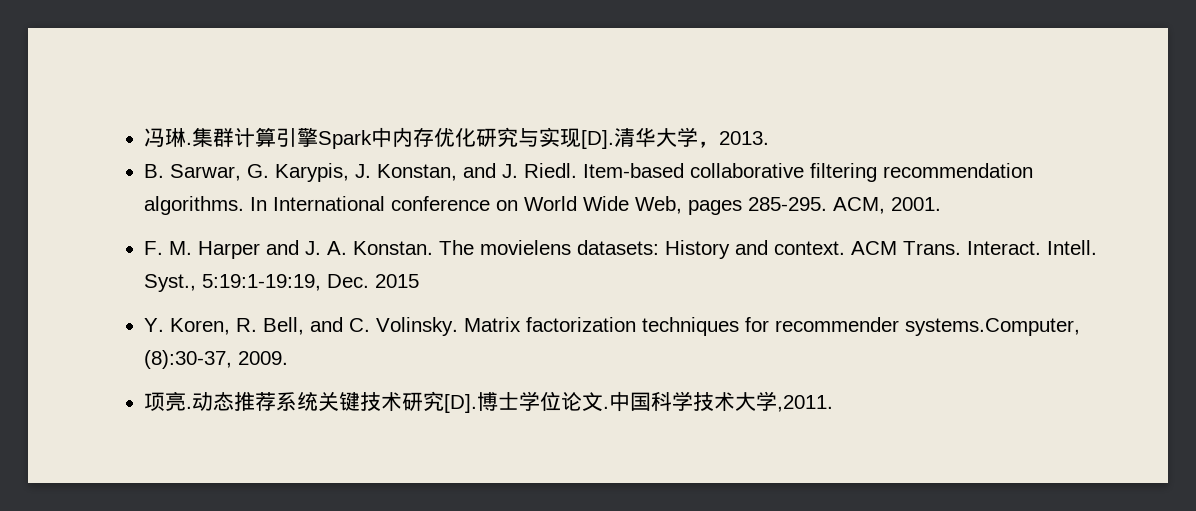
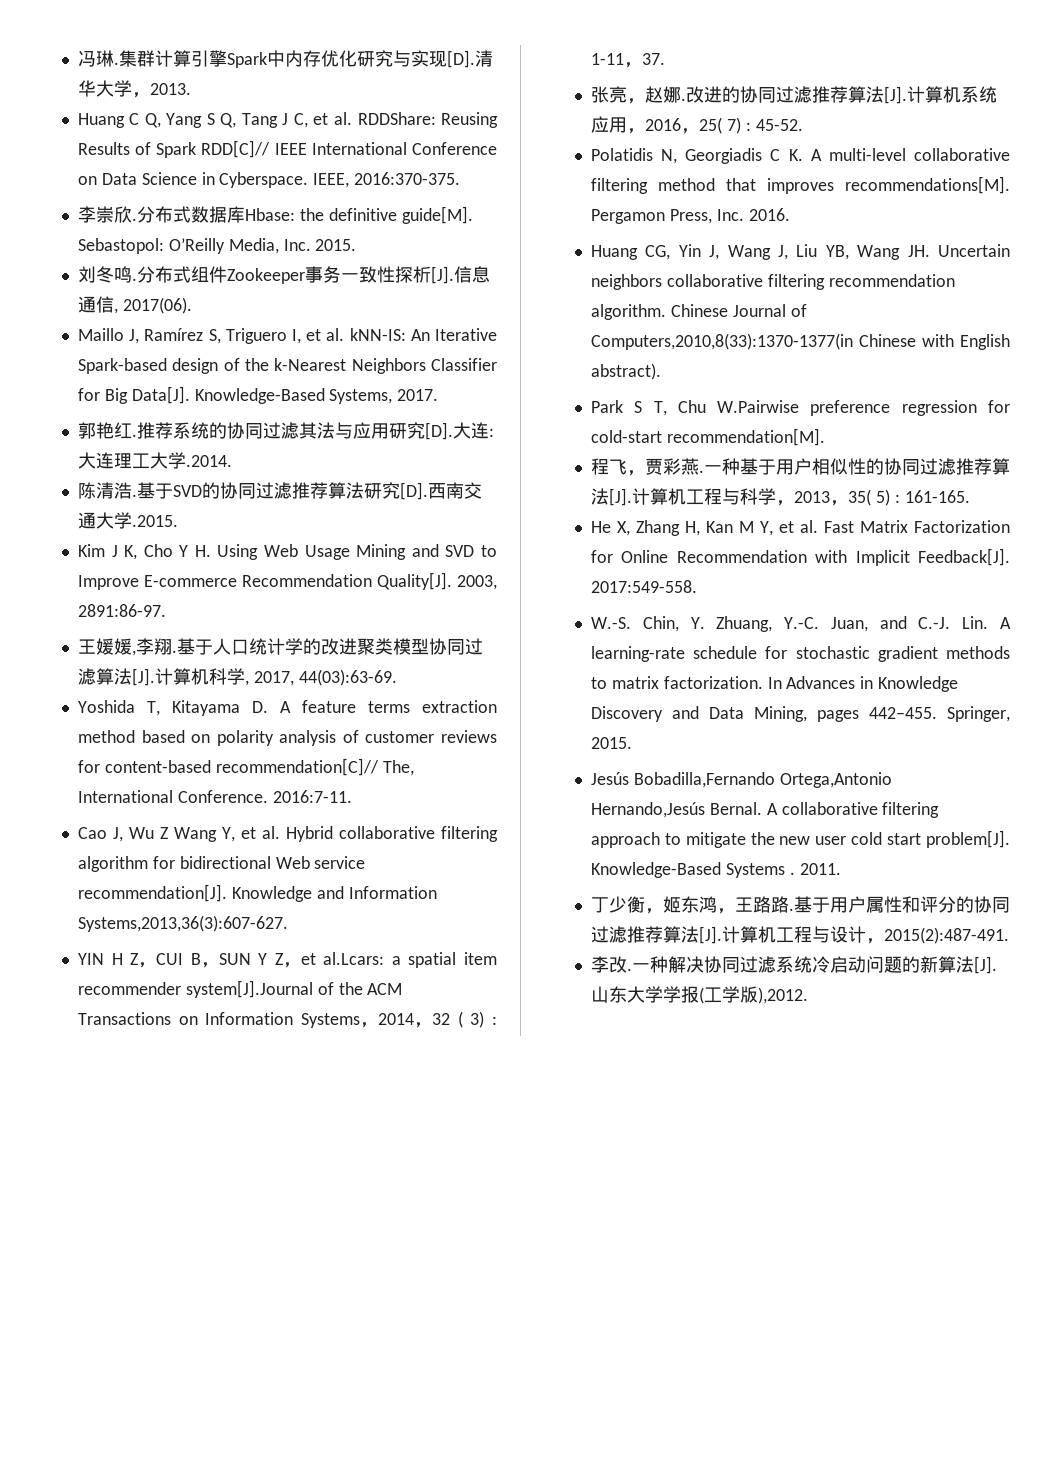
- B. Sarwar, G. Karypis, J. Konstan, and J. Riedl. Item-based collaborative filtering recommendation algorithms. In International conference on World Wide Web, pages 285-295. ACM, 2001.
- F. M. Harper and J. A. Konstan. The movielens datasets: History and context. ACM Trans. Interact. Intell. Syst., 5:19:1-19:19, Dec. 2015
- Y. Koren, R. Bell, and C. Volinsky. Matrix factorization techniques for recommender systems.Computer, (8):30-37, 2009.
- 项亮.动态推荐系统关键技术研究[D].博士学位论文.中国科学技术大学,2011.
+ Huang C Q, Yang S Q, Tang J C, et al. RDDShare: Reusing Results of Spark RDD[C]// IEEE International Conference on Data Science in Cyberspace. IEEE, 2016:370-375.
+ 李崇欣.分布式数据库Hbase: the definitive guide[M]. Sebastopol: O’Reilly Media, Inc. 2015.
+ 刘冬鸣.分布式组件Zookeeper事务一致性探析[J].信息通信, 2017(06).
+ Maillo J, Ramírez S, Triguero I, et al. kNN-IS: An Iterative Spark-based design of the k-Nearest Neighbors Classifier for Big Data[J]. Knowledge-Based Systems, 2017.
+ 郭艳红.推荐系统的协同过滤其法与应用研究[D].大连:大连理工大学.2014.
+ 陈清浩.基于SVD的协同过滤推荐算法研究[D].西南交通大学.2015.
+ Kim J K, Cho Y H. Using Web Usage Mining and SVD to Improve E-commerce Recommendation Quality[J]. 2003, 2891:86-97.
+ 王媛媛,李翔.基于人口统计学的改进聚类模型协同过滤算法[J].计算机科学, 2017, 44(03):63-69.
+ Yoshida T, Kitayama D. A feature terms extraction method based on polarity analysis of customer reviews for content-based recommendation[C]// The, International Conference. 2016:7-11.
+ Cao J, Wu Z Wang Y, et al. Hybrid collaborative filtering algorithm for bidirectional Web service recommendation[J]. Knowledge and Information Systems,2013,36(3):607-627.
+ YIN H Z，CUI B，SUN Y Z，et al.Lcars: a spatial item recommender system[J].Journal of the ACM Transactions on Information Systems，2014，32 ( 3) : 1-11，37.
+ 张亮，赵娜.改进的协同过滤推荐算法[J].计算机系统应用，2016，25( 7) : 45-52.
+ Polatidis N, Georgiadis C K. A multi-level collaborative filtering method that improves recommendations[M]. Pergamon Press, Inc. 2016.
+ Huang CG, Yin J, Wang J, Liu YB, Wang JH. Uncertain neighbors collaborative filtering recommendation algorithm. Chinese Journal of Computers,2010,8(33):1370-1377(in Chinese with English abstract).
+ Park S T, Chu W.Pairwise preference regression for cold-start recommendation[M].
+ 程飞，贾彩燕.一种基于用户相似性的协同过滤推荐算法[J].计算机工程与科学，2013，35( 5) : 161-165.
+ He X, Zhang H, Kan M Y, et al. Fast Matrix Factorization for Online Recommendation with Implicit Feedback[J]. 2017:549-558.
+ W.-S. Chin, Y. Zhuang, Y.-C. Juan, and C.-J. Lin. A learning-rate schedule for stochastic gradient methods to matrix factorization. In Advances in Knowledge Discovery and Data Mining, pages 442–455. Springer, 2015.
+ Jesús Bobadilla,Fernando Ortega,Antonio Hernando,Jesús Bernal. A collaborative filtering approach to mitigate the new user cold start problem[J]. Knowledge-Based Systems . 2011.
+ 丁少衡，姬东鸿，王路路.基于用户属性和评分的协同过滤推荐算法[J].计算机工程与设计，2015(2):487-491.
+ 李改.一种解决协同过滤系统冷启动问题的新算法[J].山东大学学报(工学版),2012.

